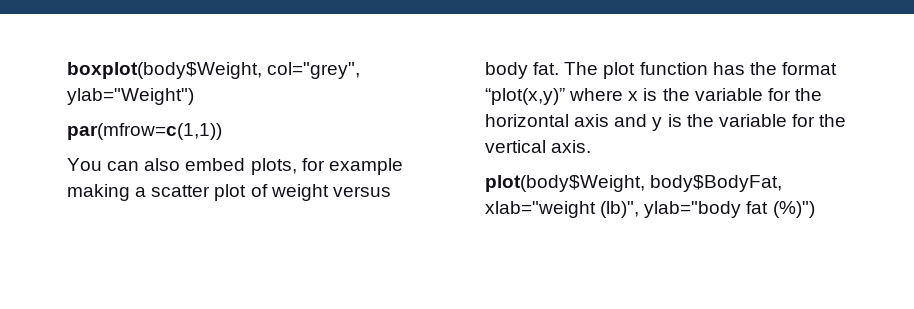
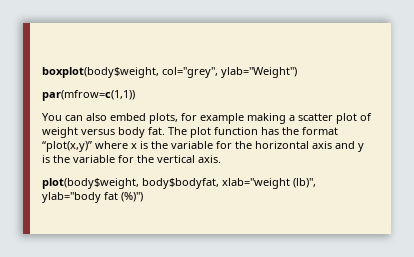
- boxplot(body$Weight, col="grey", ylab="Weight")
+ boxplot(body$weight, col="grey", ylab="Weight")
- plot(body$Weight, body$BodyFat, xlab="weight (lb)", ylab="body fat (%)")
+ plot(body$weight, body$bodyfat, xlab="weight (lb)", ylab="body fat (%)")

